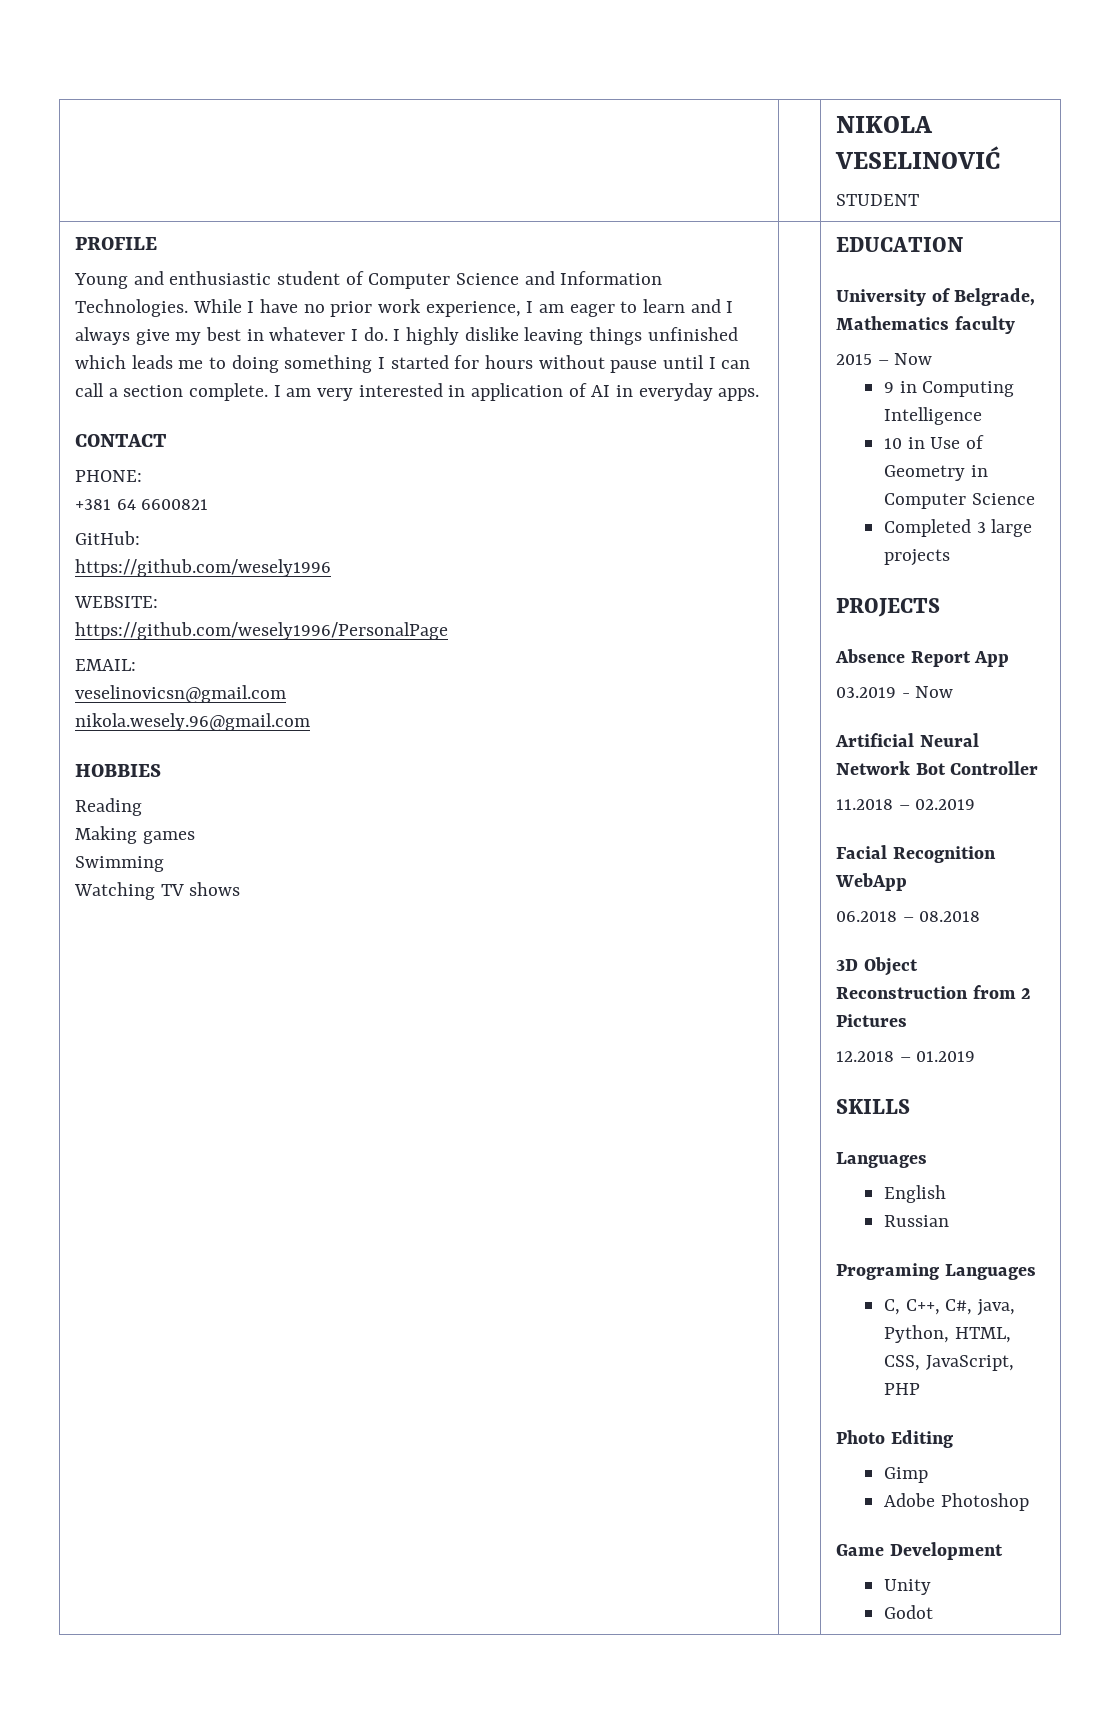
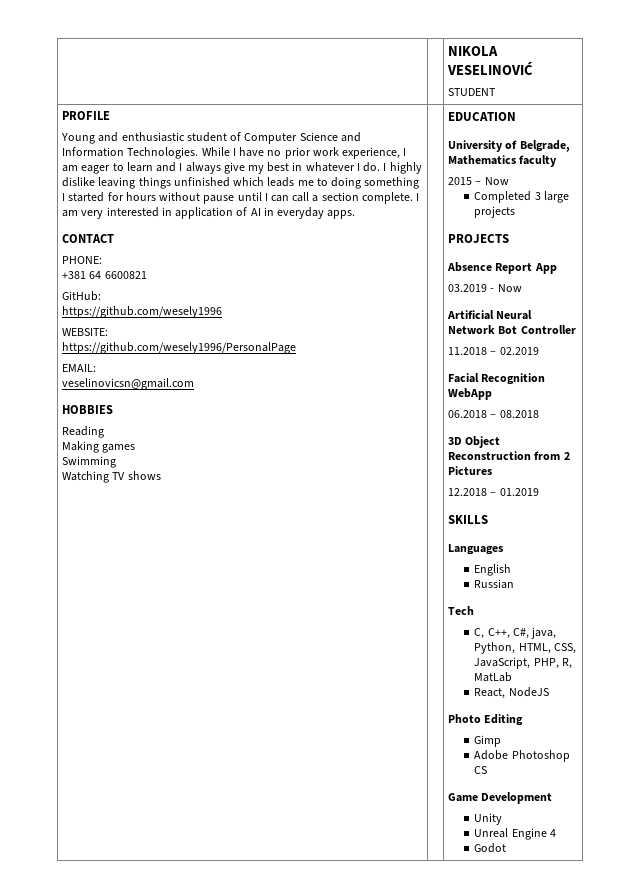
- nikola.wesely.96@gmail.com
- 9 in Computing Intelligence
- 10 in Use of Geometry in Computer Science
- Programing Languages
+ Tech
- C, C++, C#, java, Python, HTML, CSS, JavaScript, PHP
+ C, C++, C#, java, Python, HTML, CSS, JavaScript, PHP, R, MatLab
+ React, NodeJS
- Adobe Photoshop
+ Adobe Photoshop CS
+ Unreal Engine 4

